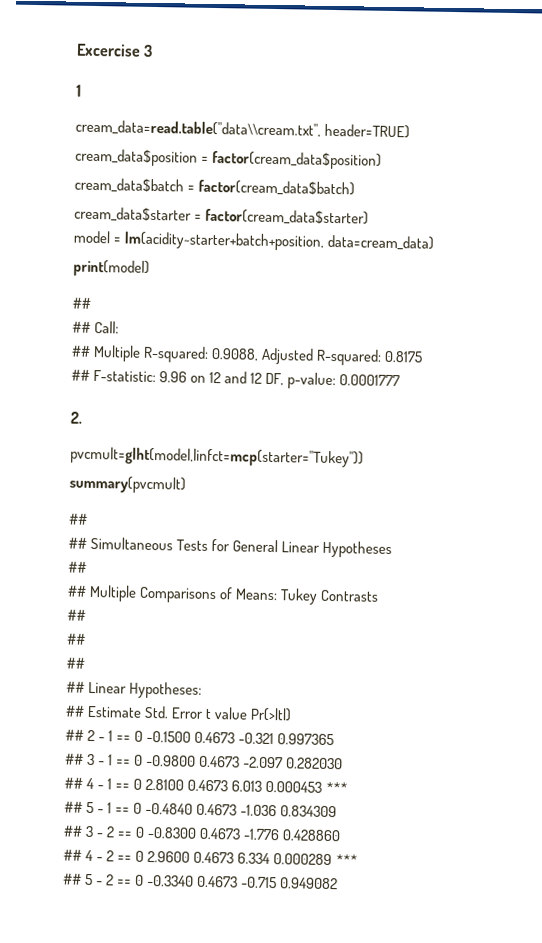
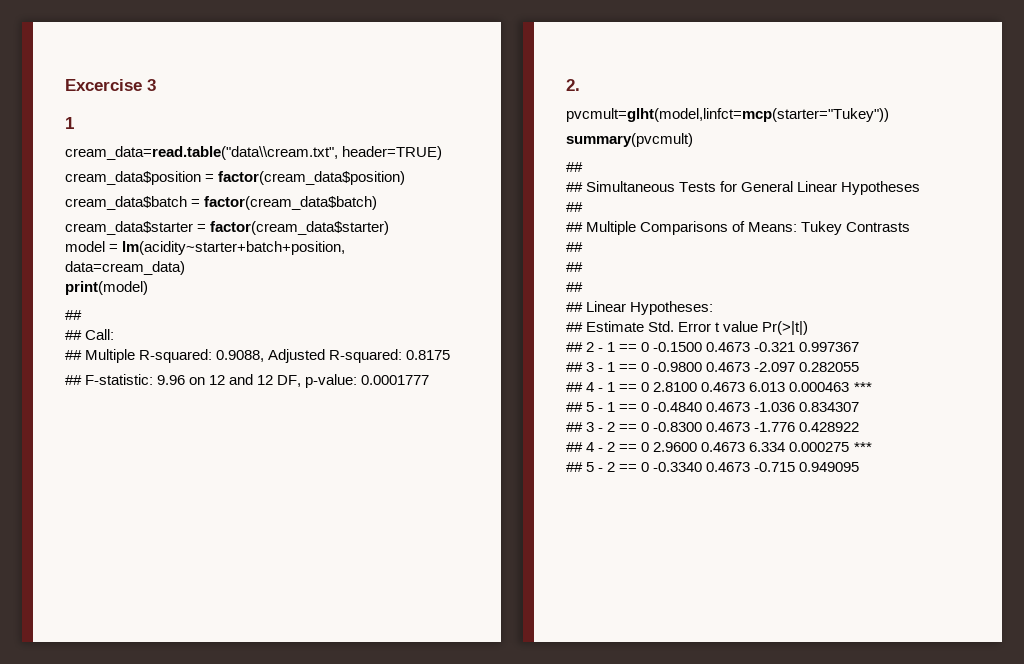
- ## 2 - 1 == 0 -0.1500 0.4673 -0.321 0.997365
+ ## 2 - 1 == 0 -0.1500 0.4673 -0.321 0.997367
- ## 3 - 1 == 0 -0.9800 0.4673 -2.097 0.282030
+ ## 3 - 1 == 0 -0.9800 0.4673 -2.097 0.282055
- ## 4 - 1 == 0 2.8100 0.4673 6.013 0.000453 ***
+ ## 4 - 1 == 0 2.8100 0.4673 6.013 0.000463 ***
- ## 5 - 1 == 0 -0.4840 0.4673 -1.036 0.834309
+ ## 5 - 1 == 0 -0.4840 0.4673 -1.036 0.834307
- ## 3 - 2 == 0 -0.8300 0.4673 -1.776 0.428860
+ ## 3 - 2 == 0 -0.8300 0.4673 -1.776 0.428922
- ## 4 - 2 == 0 2.9600 0.4673 6.334 0.000289 ***
+ ## 4 - 2 == 0 2.9600 0.4673 6.334 0.000275 ***
- ## 5 - 2 == 0 -0.3340 0.4673 -0.715 0.949082
+ ## 5 - 2 == 0 -0.3340 0.4673 -0.715 0.949095

